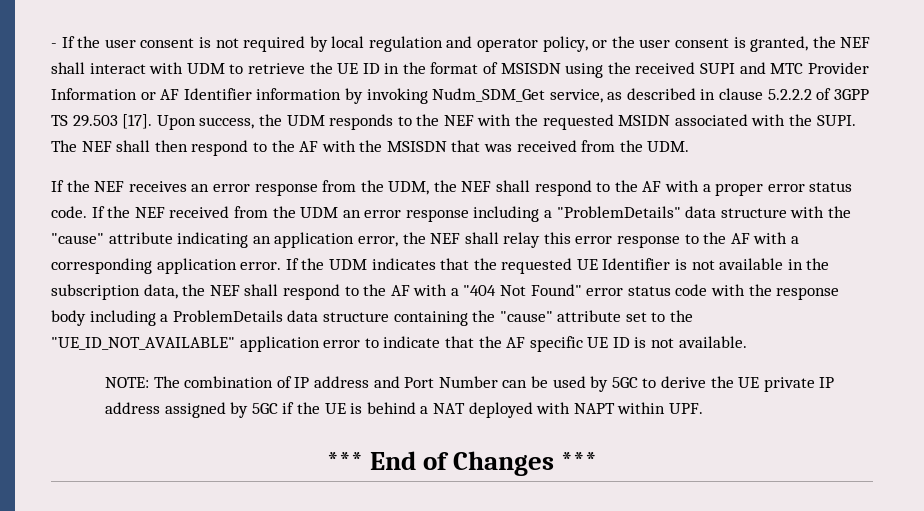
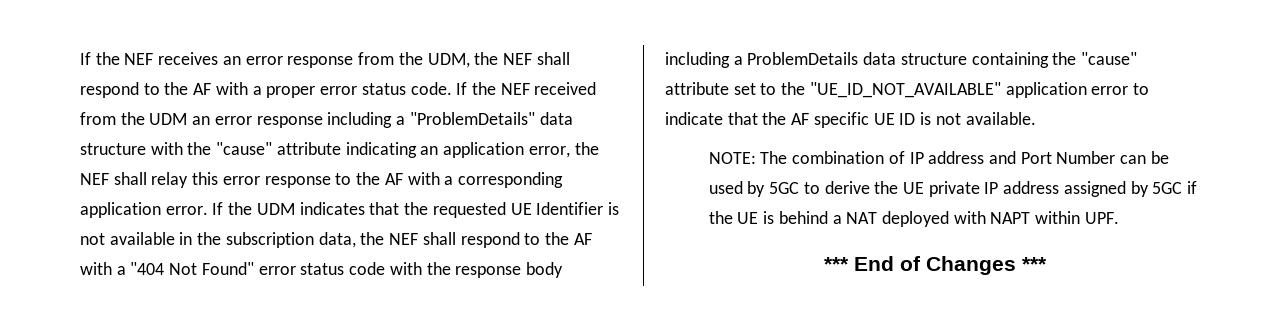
- - If the user consent is not required by local regulation and operator policy, or the user consent is granted, the NEF shall interact with UDM to retrieve the UE ID in the format of MSISDN using the received SUPI and MTC Provider Information or AF Identifier information by invoking Nudm_SDM_Get service, as described in clause 5.2.2.2 of 3GPP TS 29.503 [17]. Upon success, the UDM responds to the NEF with the requested MSIDN associated with the SUPI. The NEF shall then respond to the AF with the MSISDN that was received from the UDM.

